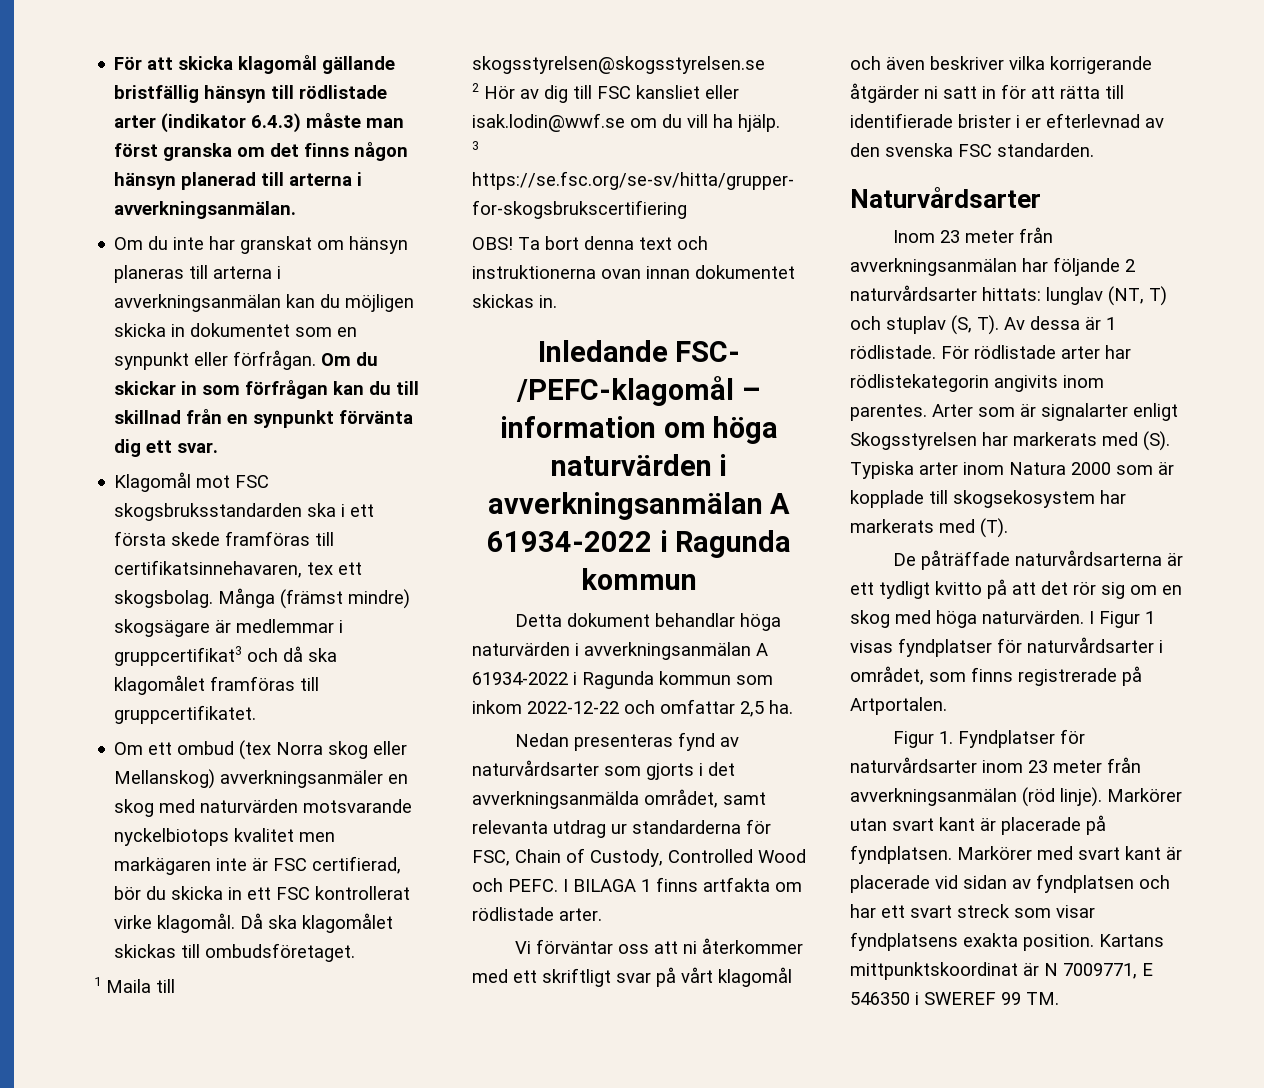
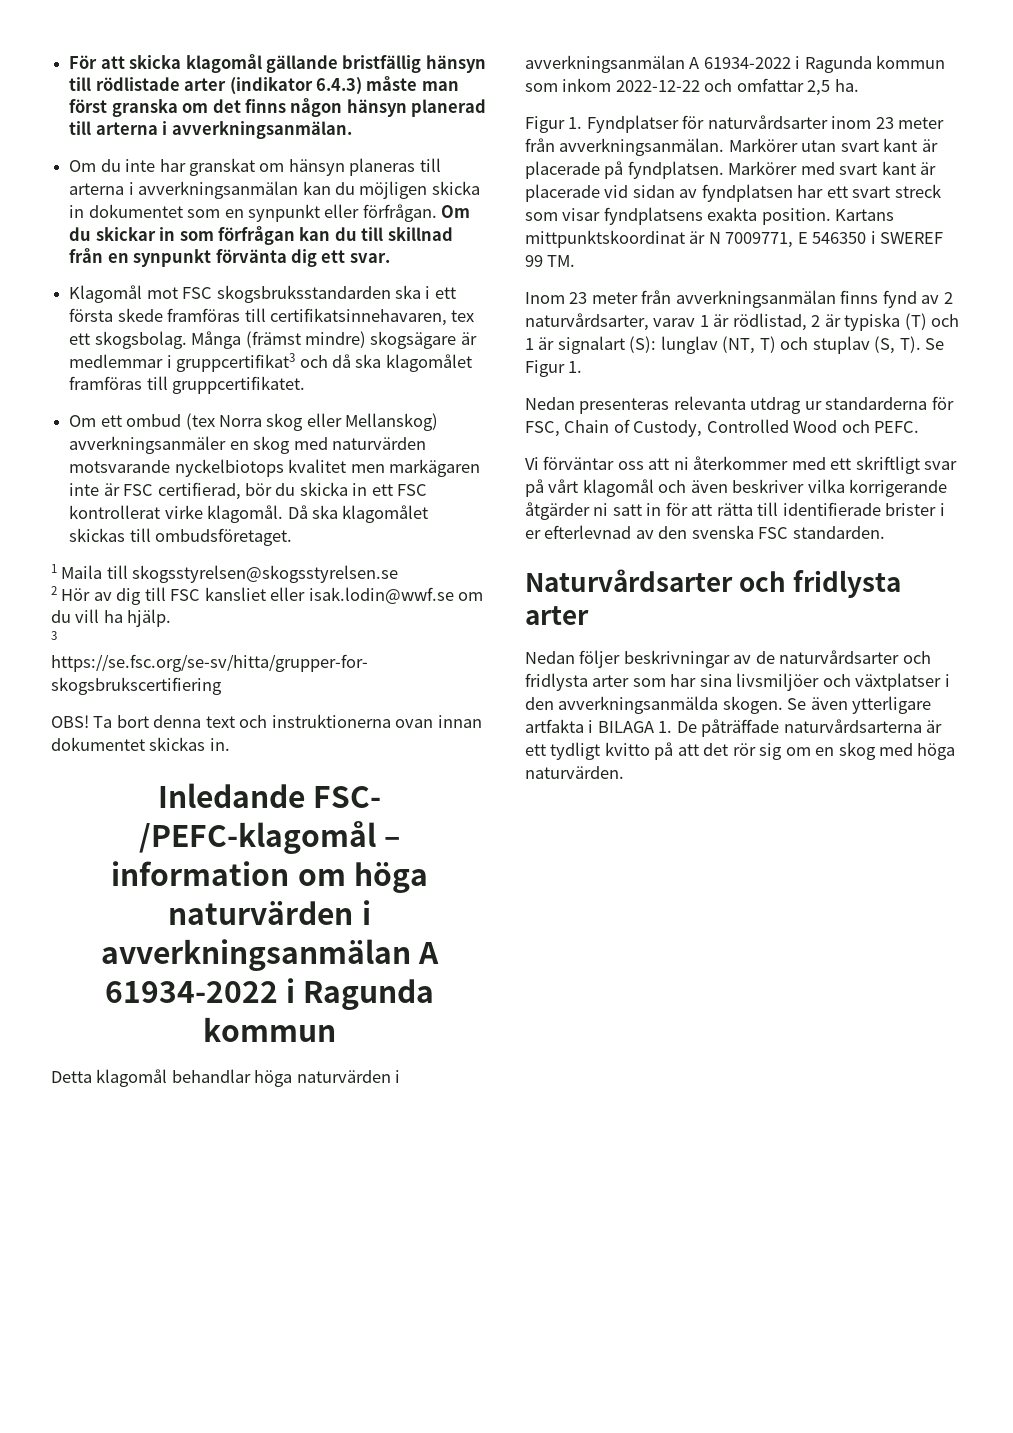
- Detta dokument behandlar höga naturvärden i avverkningsanmälan A 61934-2022 i Ragunda kommun som inkom 2022-12-22 och omfattar 2,5 ha.
+ Detta klagomål behandlar höga naturvärden i avverkningsanmälan A 61934-2022 i Ragunda kommun som inkom 2022-12-22 och omfattar 2,5 ha.
- Nedan presenteras fynd av naturvårdsarter som gjorts i det avverkningsanmälda området, samt relevanta utdrag ur standarderna för FSC, Chain of Custody, Controlled Wood och PEFC. I BILAGA 1 finns artfakta om rödlistade arter.
+ Figur 1. Fyndplatser för naturvårdsarter inom 23 meter från avverkningsanmälan. Markörer utan svart kant är placerade på fyndplatsen. Markörer med svart kant är placerade vid sidan av fyndplatsen har ett svart streck som visar fyndplatsens exakta position. Kartans mittpunktskoordinat är N 7009771, E 546350 i SWEREF 99 TM.
+ Inom 23 meter från avverkningsanmälan finns fynd av 2 naturvårdsarter, varav 1 är rödlistad, 2 är typiska (T) och 1 är signalart (S): lunglav (NT, T) och stuplav (S, T). Se Figur 1.
+ Nedan presenteras relevanta utdrag ur standarderna för FSC, Chain of Custody, Controlled Wood och PEFC.
- Naturvårdsarter
- Inom 23 meter från avverkningsanmälan har följande 2 naturvårdsarter hittats: lunglav (NT, T) och stuplav (S, T). Av dessa är 1 rödlistade. För rödlistade arter har rödlistekategorin angivits inom parentes. Arter som är signalarter enligt Skogsstyrelsen har markerats med (S). Typiska arter inom Natura 2000 som är kopplade till skogsekosystem har markerats med (T).
- De påträffade naturvårdsarterna är ett tydligt kvitto på att det rör sig om en skog med höga naturvärden. I Figur 1 visas fyndplatser för naturvårdsarter i området, som finns registrerade på Artportalen.
- Figur 1. Fyndplatser för naturvårdsarter inom 23 meter från avverkningsanmälan (röd linje). Markörer utan svart kant är placerade på fyndplatsen. Markörer med svart kant är placerade vid sidan av fyndplatsen och har ett svart streck som visar fyndplatsens exakta position. Kartans mittpunktskoordinat är N 7009771, E 546350 i SWEREF 99 TM.
+ Naturvårdsarter och fridlysta arter
+ Nedan följer beskrivningar av de naturvårdsarter och fridlysta arter som har sina livsmiljöer och växtplatser i den avverkningsanmälda skogen. Se även ytterligare artfakta i BILAGA 1. De påträffade naturvårdsarterna är ett tydligt kvitto på att det rör sig om en skog med höga naturvärden.

